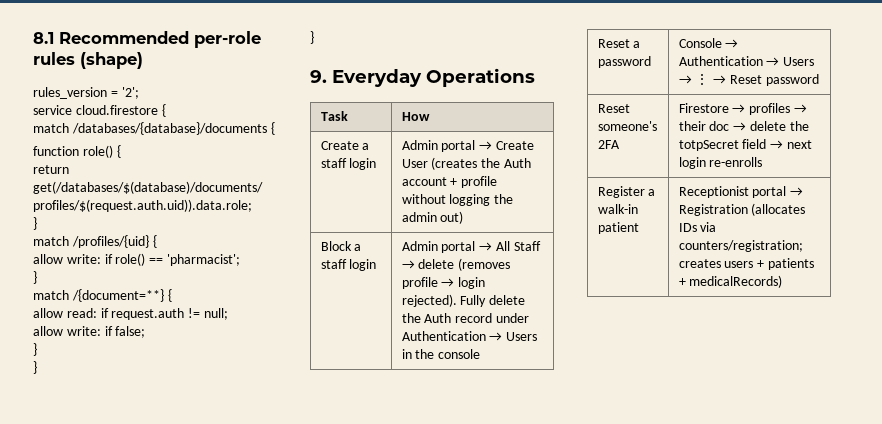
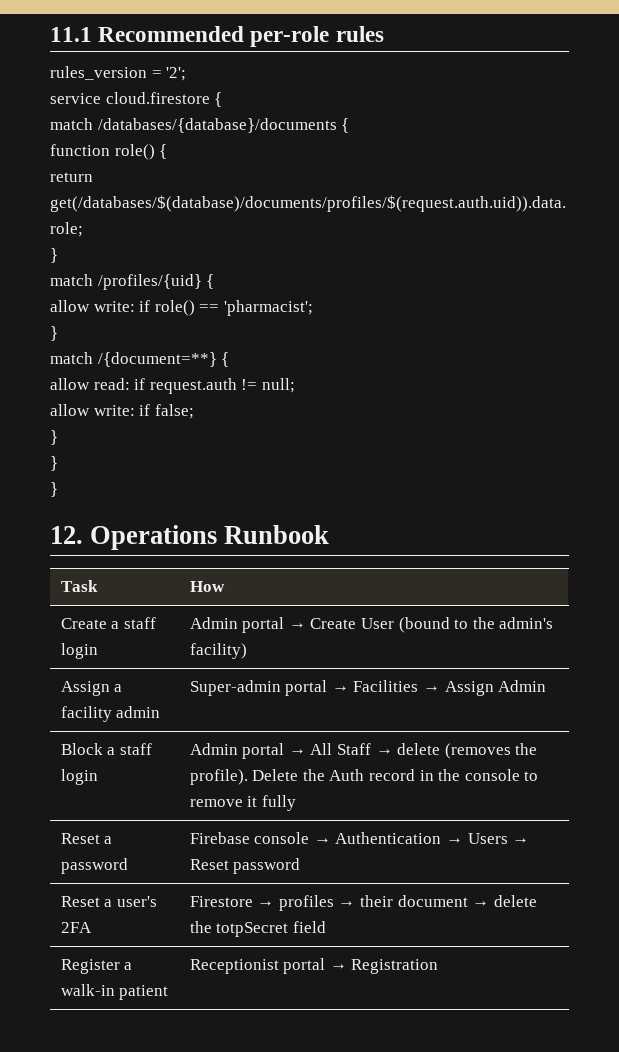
- 8.1 Recommended per-role rules (shape)
+ 11.1 Recommended per-role rules
- 9. Everyday Operations
+ 12. Operations Runbook
- Create a staff login | Admin portal → Create User (creates the Auth account + profile without logging the admin out)
+ Create a staff login | Admin portal → Create User (bound to the admin's facility)
+ Assign a facility admin | Super-admin portal → Facilities → Assign Admin
- Block a staff login | Admin portal → All Staff → delete (removes profile → login rejected). Fully delete the Auth record under Authentication → Users in the console
+ Block a staff login | Admin portal → All Staff → delete (removes the profile). Delete the Auth record in the console to remove it fully
- Reset a password | Console → Authentication → Users → ⋮ → Reset password
+ Reset a password | Firebase console → Authentication → Users → Reset password
- Reset someone's 2FA | Firestore → profiles → their doc → delete the totpSecret field → next login re-enrolls
+ Reset a user's 2FA | Firestore → profiles → their document → delete the totpSecret field
- Register a walk-in patient | Receptionist portal → Registration (allocates IDs via counters/registration; creates users + patients + medicalRecords)
+ Register a walk-in patient | Receptionist portal → Registration

